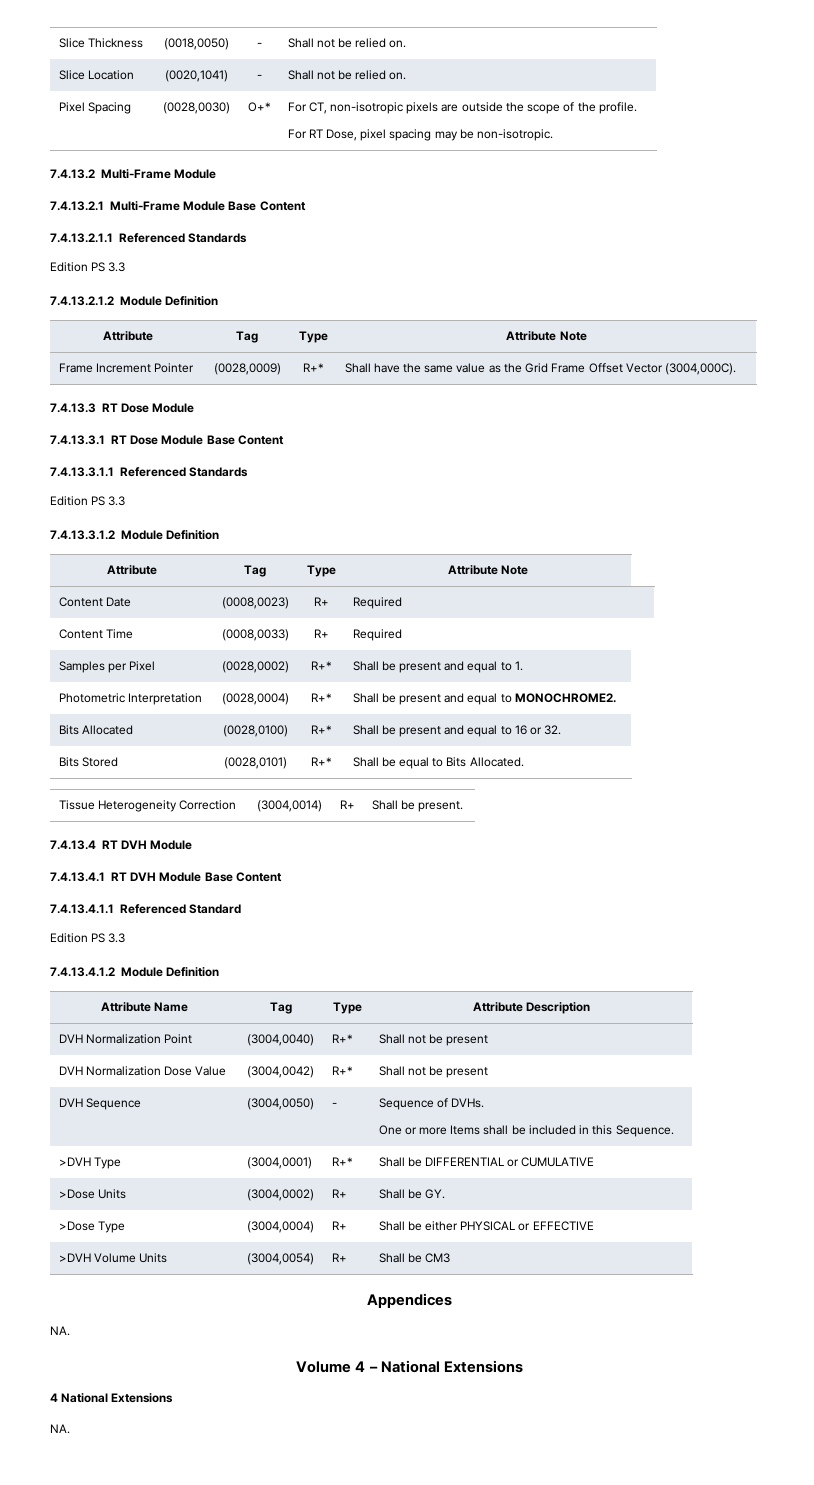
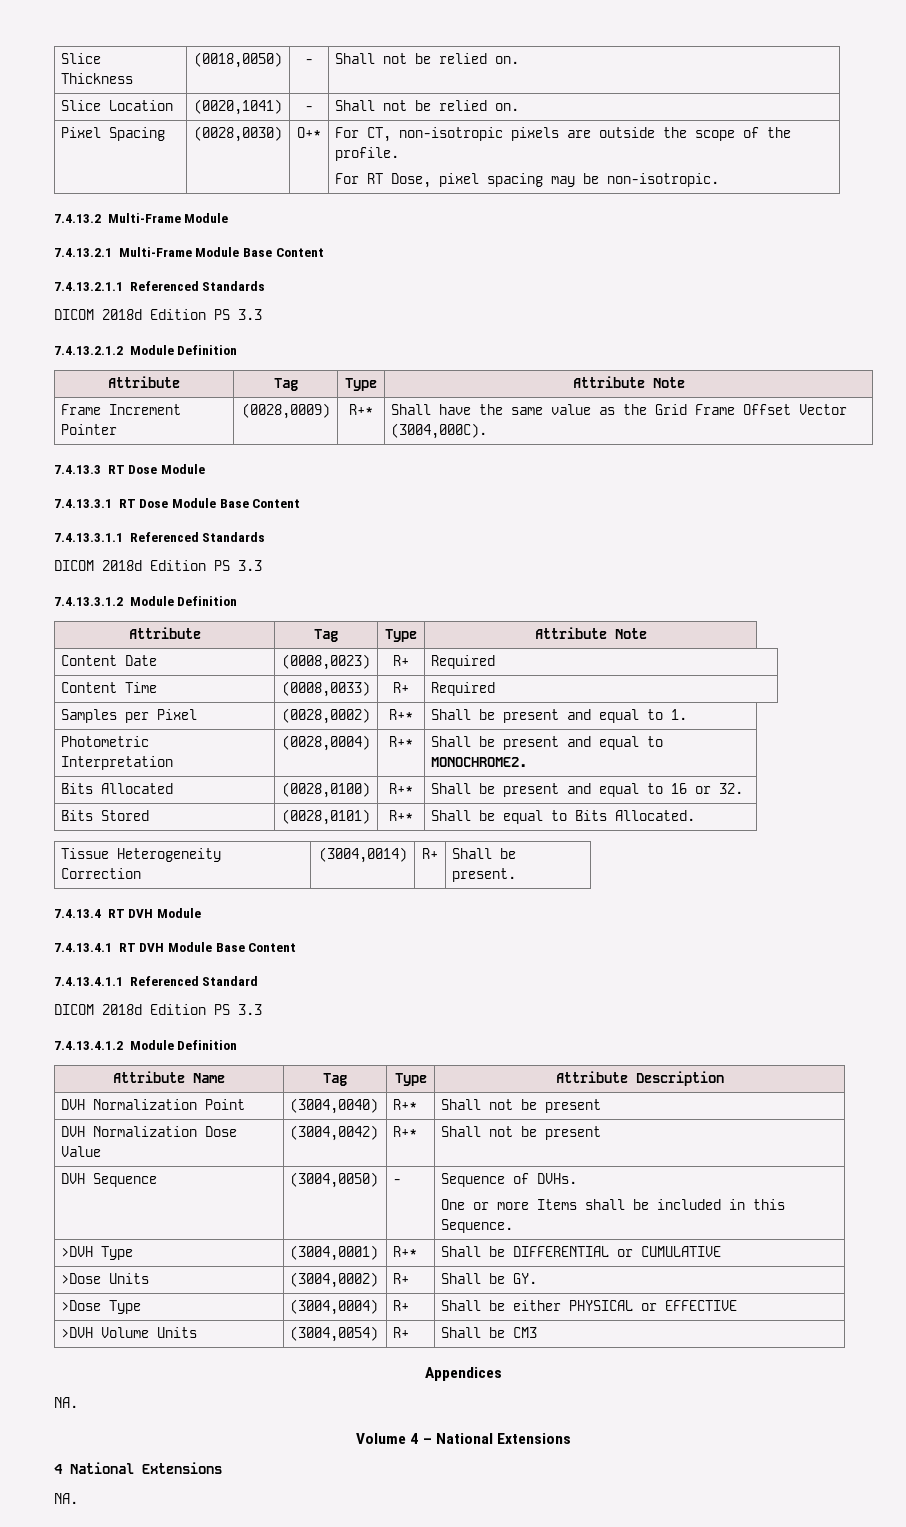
  7.4.13.2.1.1 Referenced Standards
- Edition PS 3.3
+ DICOM 2018d Edition PS 3.3
  7.4.13.3.1.1 Referenced Standards
- Edition PS 3.3
+ DICOM 2018d Edition PS 3.3
  7.4.13.4.1.1 Referenced Standard
- Edition PS 3.3
+ DICOM 2018d Edition PS 3.3

